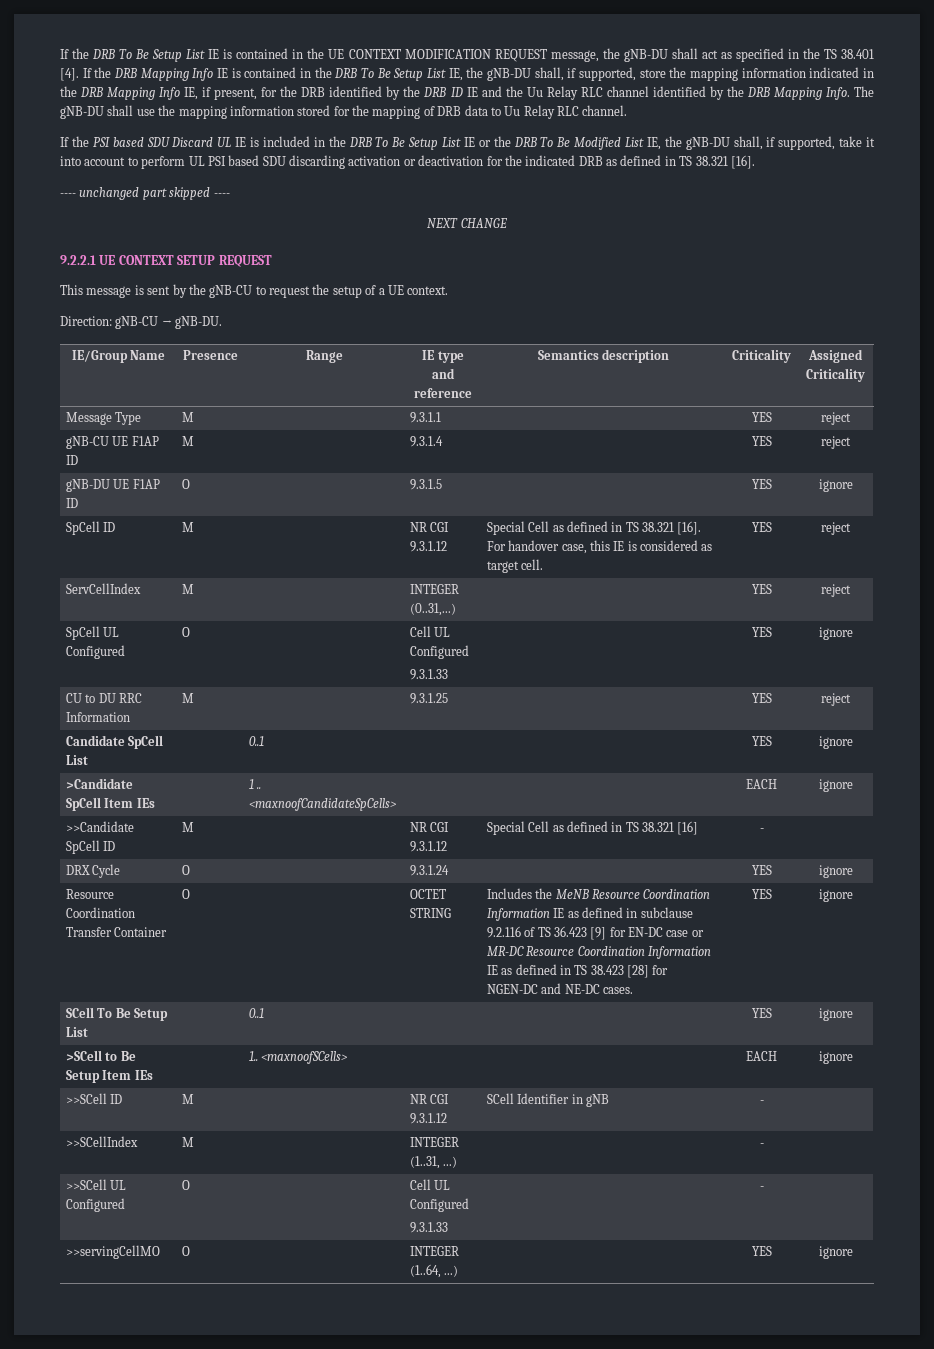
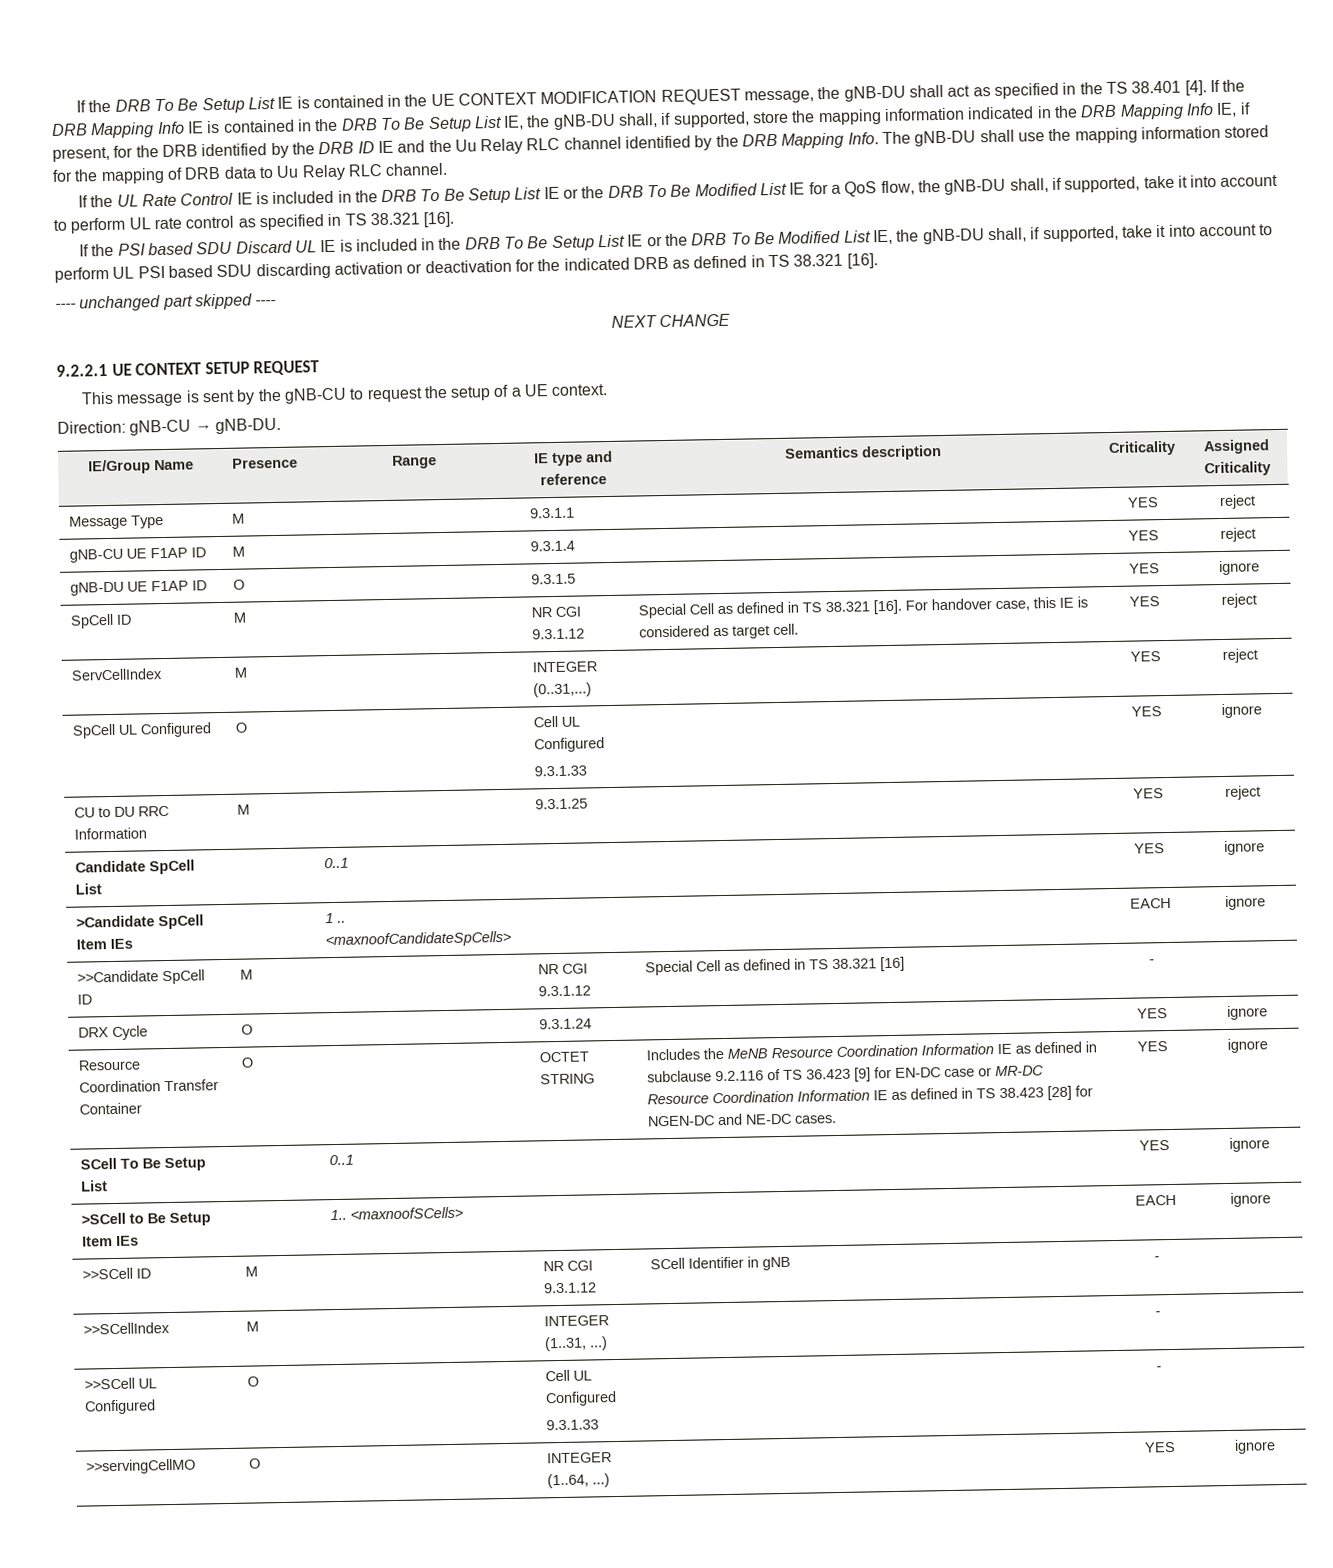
+ If the UL Rate Control IE is included in the DRB To Be Setup List IE or the DRB To Be Modified List IE for a QoS flow, the gNB-DU shall, if supported, take it into account to perform UL rate control as specified in TS 38.321 [16].

